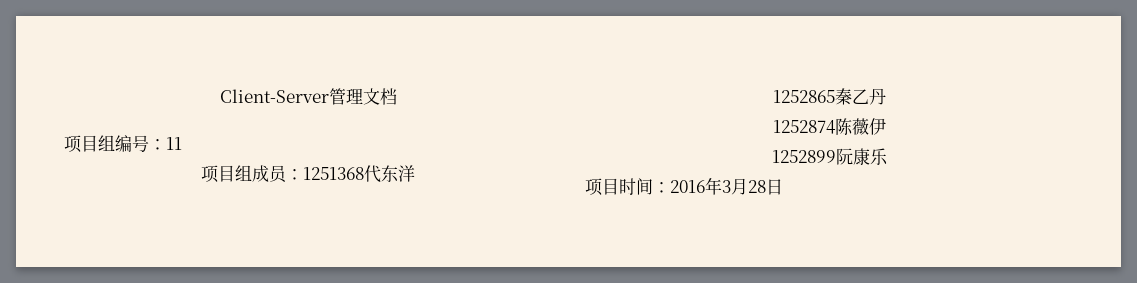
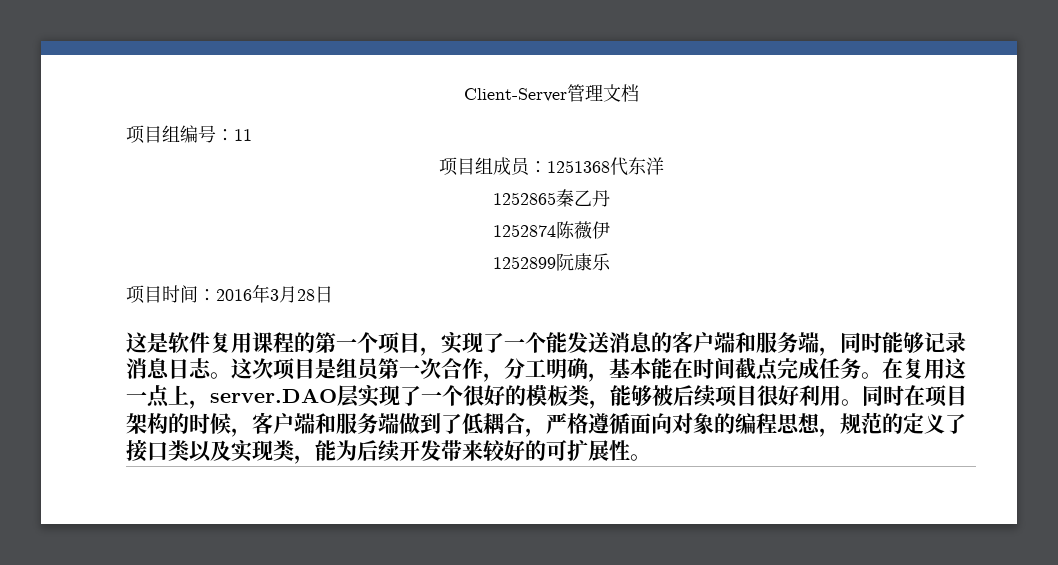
+ 这是软件复用课程的第一个项目，实现了一个能发送消息的客户端和服务端，同时能够记录消息日志。这次项目是组员第一次合作，分工明确，基本能在时间截点完成任务。在复用这一点上，server.DAO层实现了一个很好的模板类，能够被后续项目很好利用。同时在项目架构的时候，客户端和服务端做到了低耦合，严格遵循面向对象的编程思想，规范的定义了接口类以及实现类，能为后续开发带来较好的可扩展性。

